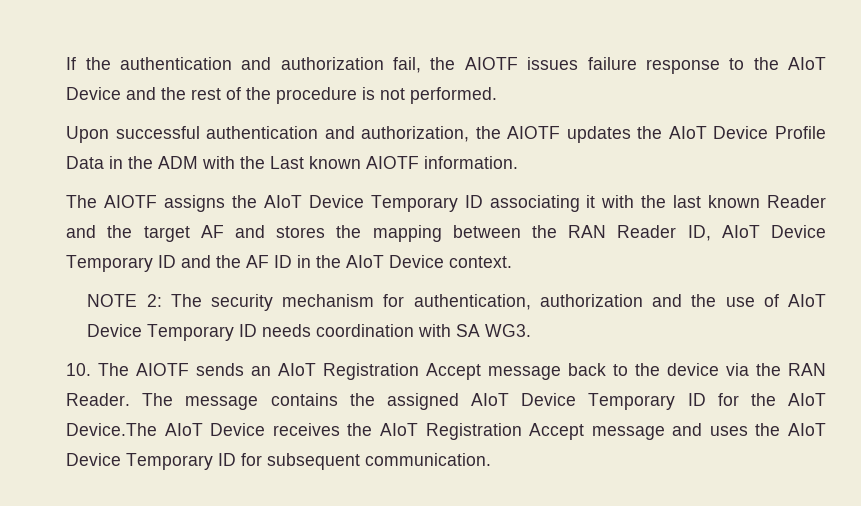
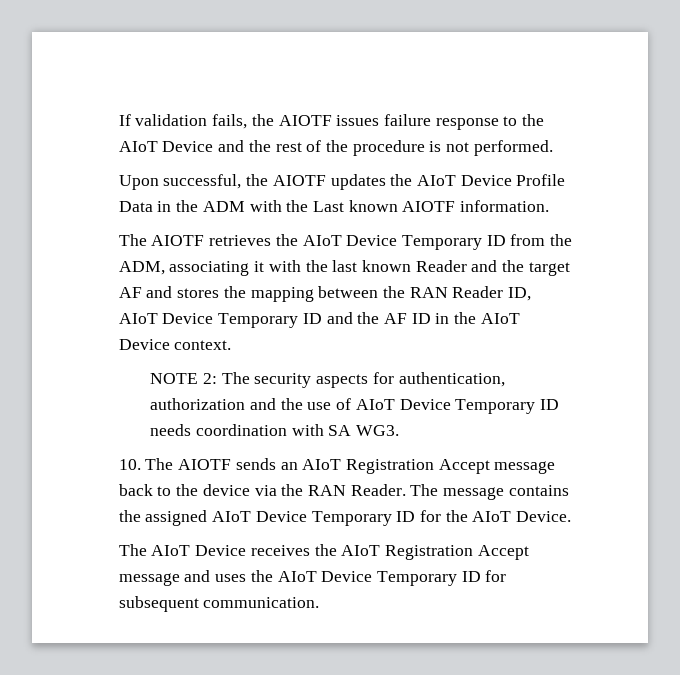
- If the authentication and authorization fail, the AIOTF issues failure response to the AIoT Device and the rest of the procedure is not performed.
+ If validation fails, the AIOTF issues failure response to the AIoT Device and the rest of the procedure is not performed.
- Upon successful authentication and authorization, the AIOTF updates the AIoT Device Profile Data in the ADM with the Last known AIOTF information.
+ Upon successful, the AIOTF updates the AIoT Device Profile Data in the ADM with the Last known AIOTF information.
- The AIOTF assigns the AIoT Device Temporary ID associating it with the last known Reader and the target AF and stores the mapping between the RAN Reader ID, AIoT Device Temporary ID and the AF ID in the AIoT Device context.
+ The AIOTF retrieves the AIoT Device Temporary ID from the ADM, associating it with the last known Reader and the target AF and stores the mapping between the RAN Reader ID, AIoT Device Temporary ID and the AF ID in the AIoT Device context.
- NOTE 2: The security mechanism for authentication, authorization and the use of AIoT Device Temporary ID needs coordination with SA WG3.
+ NOTE 2: The security aspects for authentication, authorization and the use of AIoT Device Temporary ID needs coordination with SA WG3.
- The message contains the assigned AIoT Device Temporary ID for the AIoT Device.The AIoT Device receives the AIoT Registration Accept message and uses the AIoT Device Temporary ID for subsequent communication.
+ The message contains the assigned AIoT Device Temporary ID for the AIoT Device.
+ The AIoT Device receives the AIoT Registration Accept message and uses the AIoT Device Temporary ID for subsequent communication.

